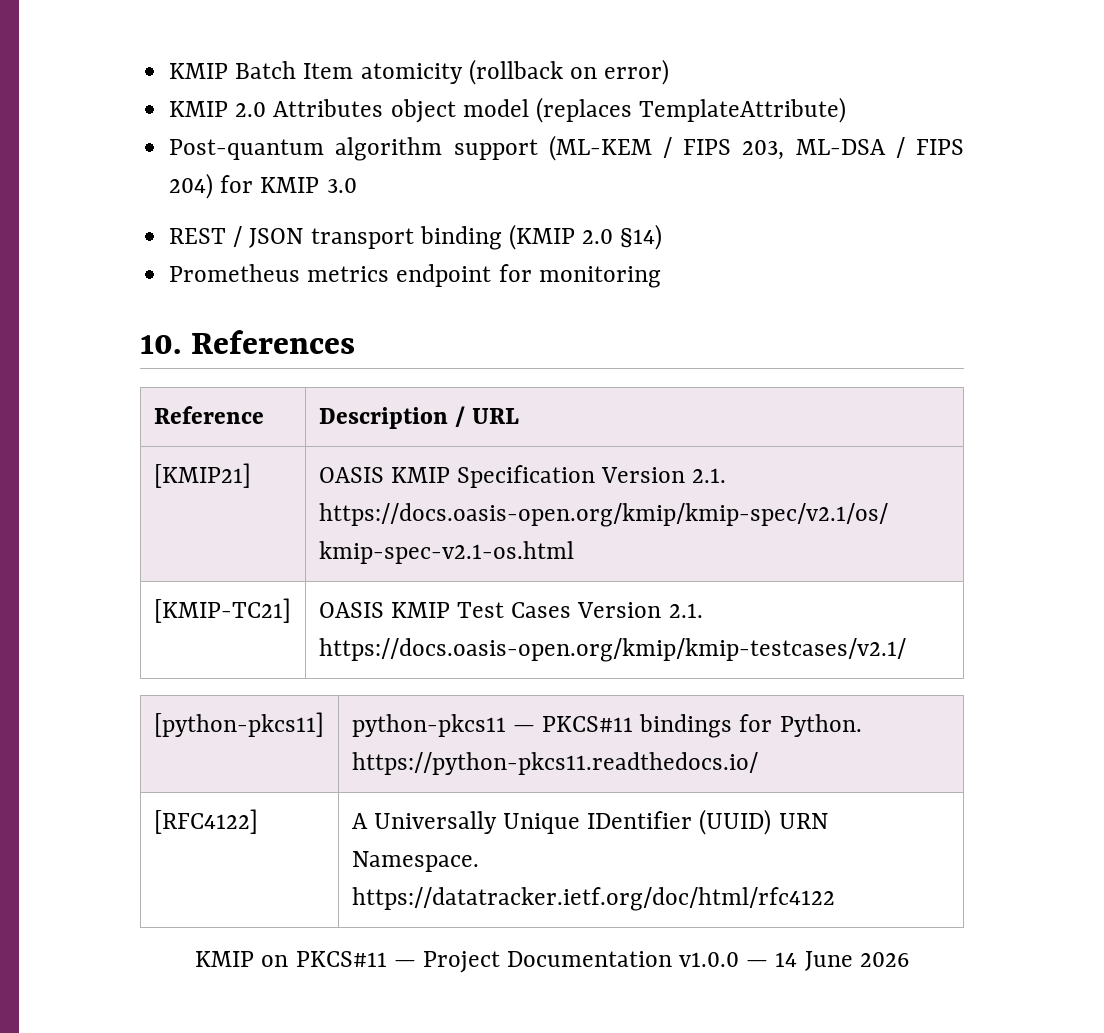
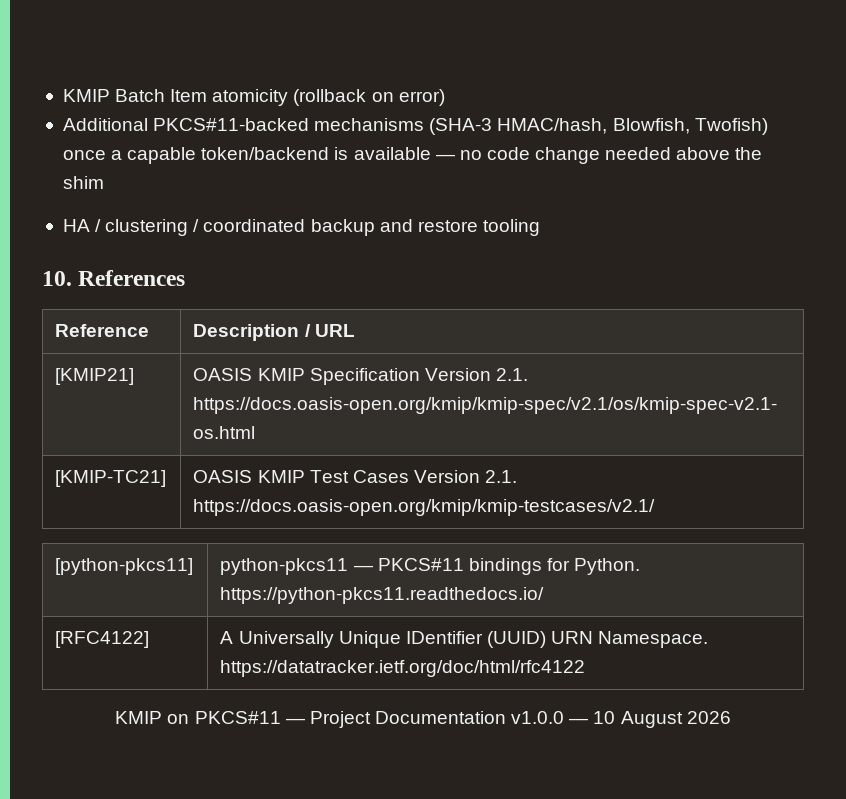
- KMIP 2.0 Attributes object model (replaces TemplateAttribute)
- Post-quantum algorithm support (ML-KEM / FIPS 203, ML-DSA / FIPS 204) for KMIP 3.0
- REST / JSON transport binding (KMIP 2.0 §14)
- Prometheus metrics endpoint for monitoring
+ Additional PKCS#11-backed mechanisms (SHA-3 HMAC/hash, Blowfish, Twofish) once a capable token/backend is available — no code change needed above the shim
+ HA / clustering / coordinated backup and restore tooling
- KMIP on PKCS#11 — Project Documentation v1.0.0 — 14 June 2026
+ KMIP on PKCS#11 — Project Documentation v1.0.0 — 10 August 2026

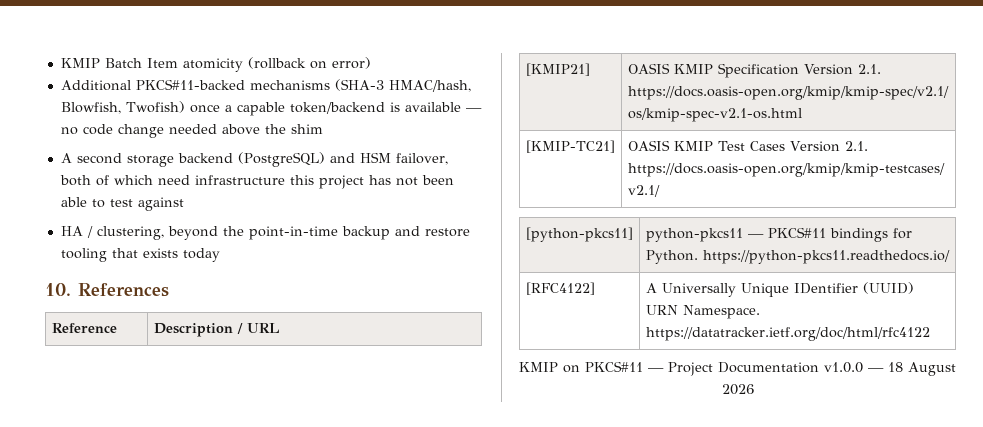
- HA / clustering / coordinated backup and restore tooling
+ A second storage backend (PostgreSQL) and HSM failover, both of which need infrastructure this project has not been able to test against
+ HA / clustering, beyond the point-in-time backup and restore tooling that exists today
- KMIP on PKCS#11 — Project Documentation v1.0.0 — 10 August 2026
+ KMIP on PKCS#11 — Project Documentation v1.0.0 — 18 August 2026

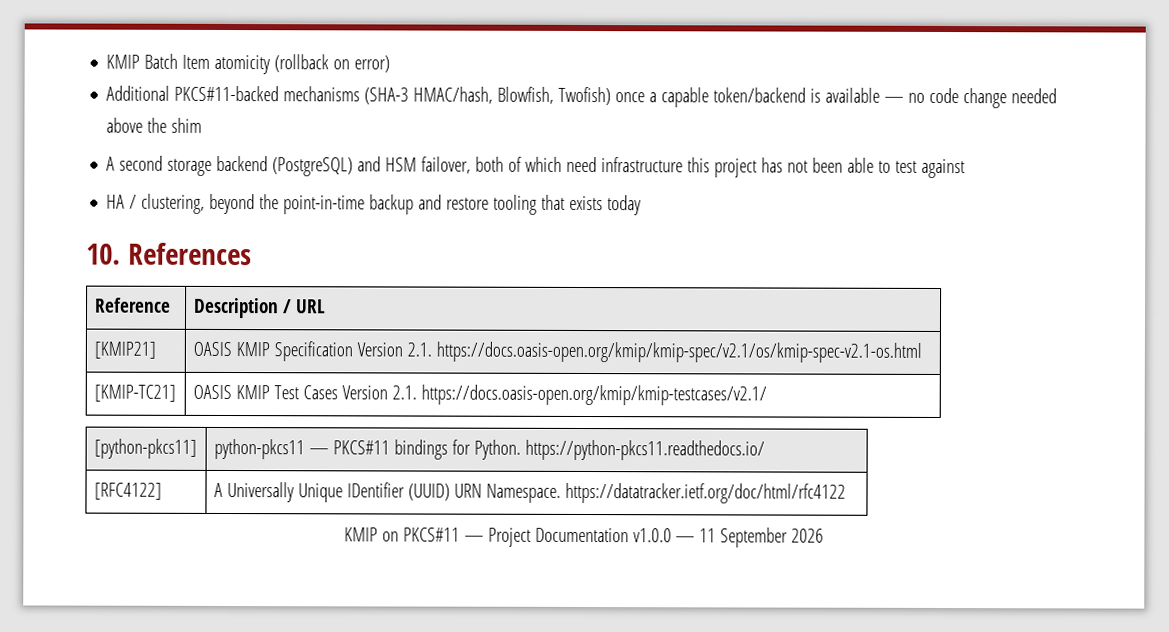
- KMIP on PKCS#11 — Project Documentation v1.0.0 — 18 August 2026
+ KMIP on PKCS#11 — Project Documentation v1.0.0 — 11 September 2026

